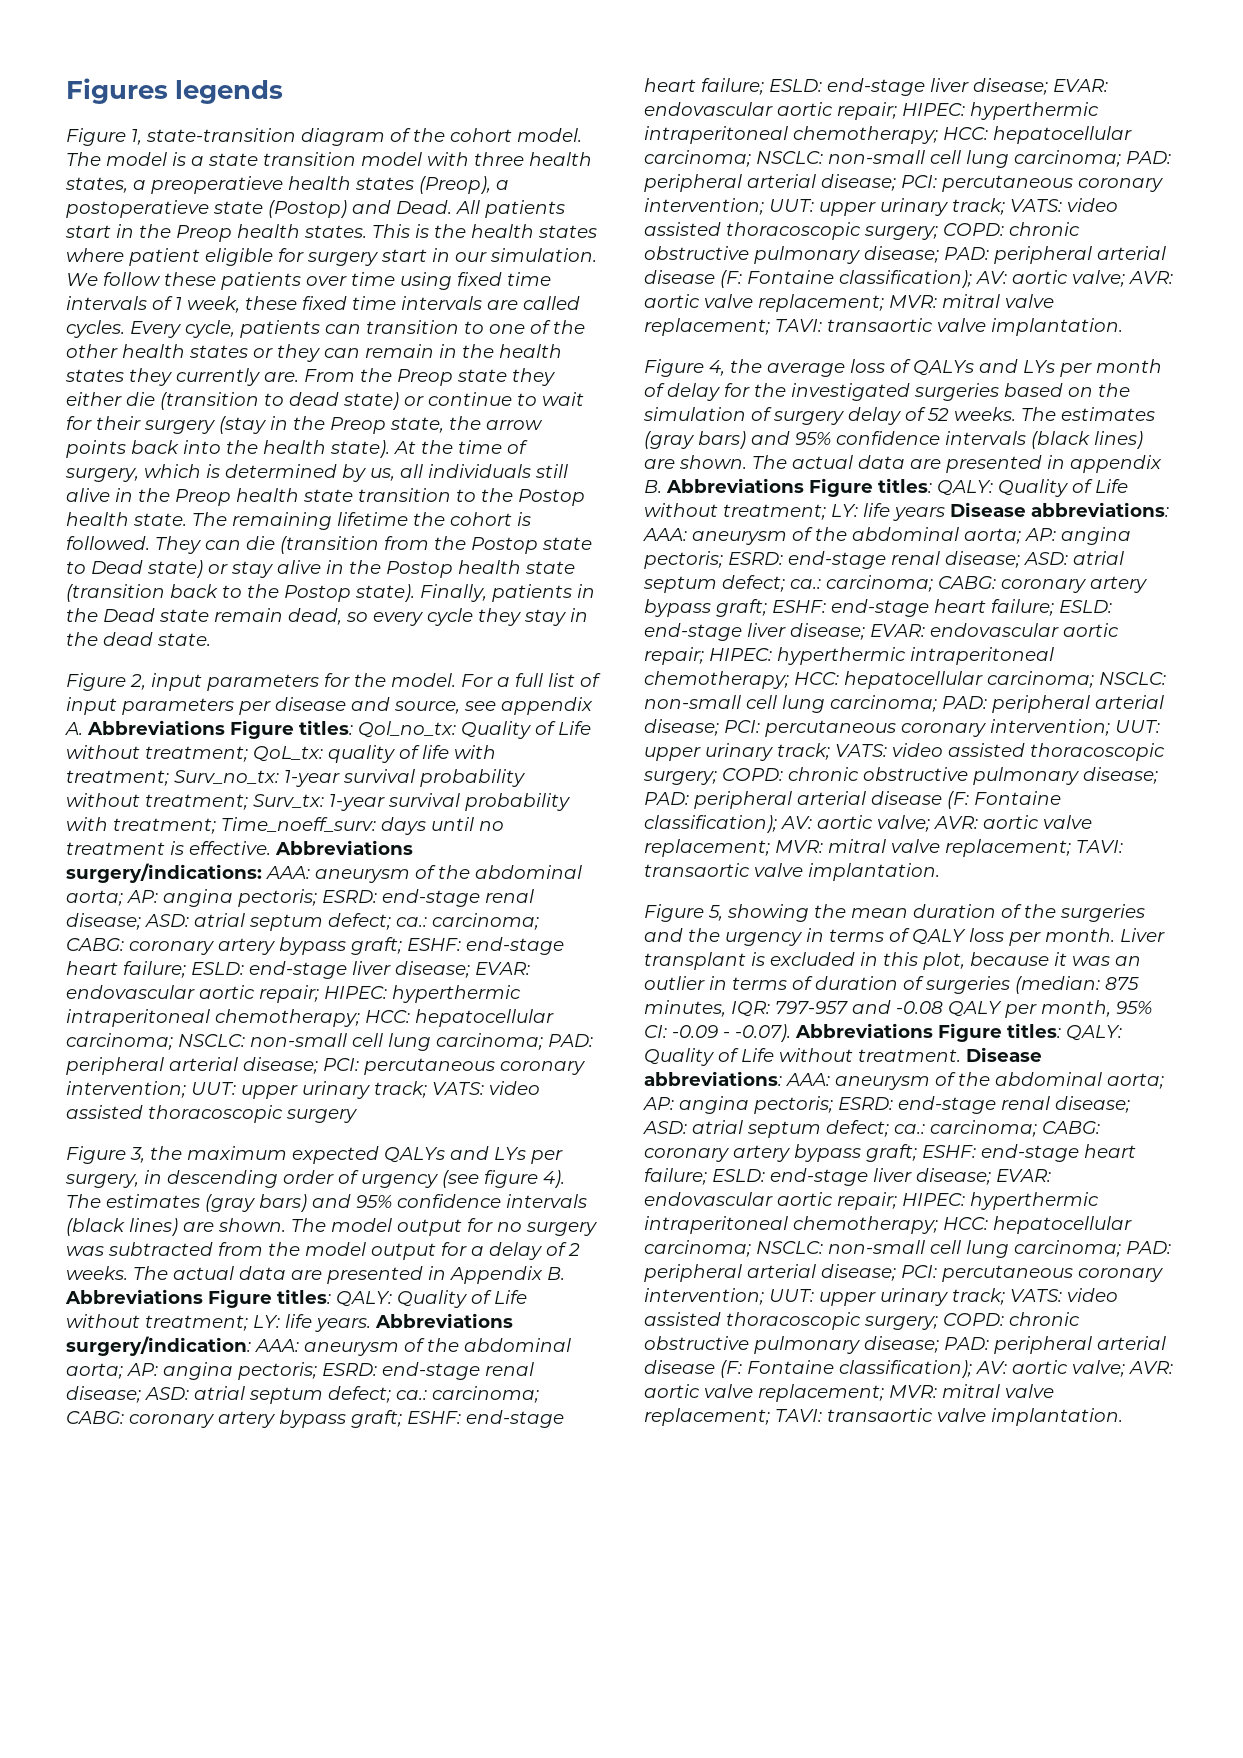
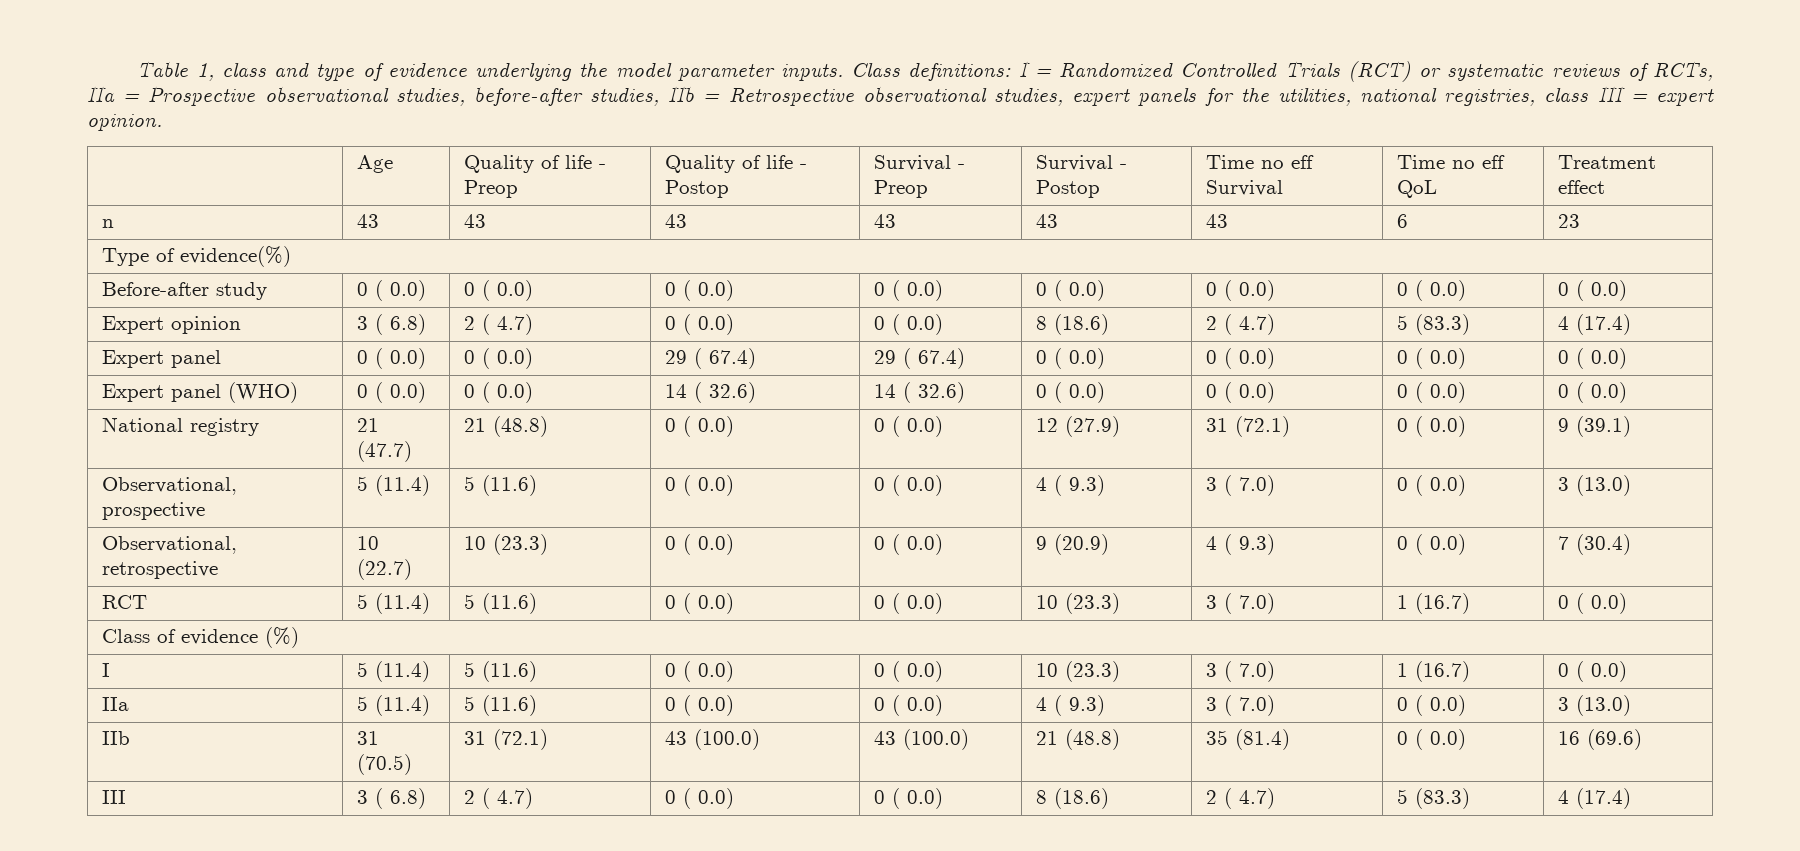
- Figures legends
- Figure 1, state-transition diagram of the cohort model. The model is a state transition model with three health states, a preoperatieve health states (Preop), a postoperatieve state (Postop) and Dead. All patients start in the Preop health states. This is the health states where patient eligible for surgery start in our simulation. We follow these patients over time using fixed time intervals of 1 week, these fixed time intervals are called cycles. Every cycle, patients can transition to one of the other health states or they can remain in the health states they currently are. From the Preop state they either die (transition to dead state) or continue to wait for their surgery (stay in the Preop state, the arrow points back into the health state). At the time of surgery, which is determined by us, all individuals still alive in the Preop health state transition to the Postop health state. The remaining lifetime the cohort is followed. They can die (transition from the Postop state to Dead state) or stay alive in the Postop health state (transition back to the Postop state). Finally, patients in the Dead state remain dead, so every cycle they stay in the dead state.
- Figure 2, input parameters for the model. For a full list of input parameters per disease and source, see appendix A. Abbreviations Figure titles: Qol_no_tx: Quality of Life without treatment; QoL_tx: quality of life with treatment; Surv_no_tx: 1-year survival probability without treatment; Surv_tx: 1-year survival probability with treatment; Time_noeff_surv: days until no treatment is effective. Abbreviations surgery/indications: AAA: aneurysm of the abdominal aorta; AP: angina pectoris; ESRD: end-stage renal disease; ASD: atrial septum defect; ca.: carcinoma; CABG: coronary artery bypass graft; ESHF: end-stage heart failure; ESLD: end-stage liver disease; EVAR: endovascular aortic repair; HIPEC: hyperthermic intraperitoneal chemotherapy; HCC: hepatocellular carcinoma; NSCLC: non-small cell lung carcinoma; PAD: peripheral arterial disease; PCI: percutaneous coronary intervention; UUT: upper urinary track; VATS: video assisted thoracoscopic surgery
- Figure 3, the maximum expected QALYs and LYs per surgery, in descending order of urgency (see figure 4). The estimates (gray bars) and 95% confidence intervals (black lines) are shown. The model output for no surgery was subtracted from the model output for a delay of 2 weeks. The actual data are presented in Appendix B. Abbreviations Figure titles: QALY: Quality of Life without treatment; LY: life years. Abbreviations surgery/indication: AAA: aneurysm of the abdominal aorta; AP: angina pectoris; ESRD: end-stage renal disease; ASD: atrial septum defect; ca.: carcinoma; CABG: coronary artery bypass graft; ESHF: end-stage heart failure; ESLD: end-stage liver disease; EVAR: endovascular aortic repair; HIPEC: hyperthermic intraperitoneal chemotherapy; HCC: hepatocellular carcinoma; NSCLC: non-small cell lung carcinoma; PAD: peripheral arterial disease; PCI: percutaneous coronary intervention; UUT: upper urinary track; VATS: video assisted thoracoscopic surgery; COPD: chronic obstructive pulmonary disease; PAD: peripheral arterial disease (F: Fontaine classification); AV: aortic valve; AVR: aortic valve replacement; MVR: mitral valve replacement; TAVI: transaortic valve implantation.
- Figure 4, the average loss of QALYs and LYs per month of delay for the investigated surgeries based on the simulation of surgery delay of 52 weeks. The estimates (gray bars) and 95% confidence intervals (black lines) are shown. The actual data are presented in appendix B. Abbreviations Figure titles: QALY: Quality of Life without treatment; LY: life years Disease abbreviations: AAA: aneurysm of the abdominal aorta; AP: angina pectoris; ESRD: end-stage renal disease; ASD: atrial septum defect; ca.: carcinoma; CABG: coronary artery bypass graft; ESHF: end-stage heart failure; ESLD: end-stage liver disease; EVAR: endovascular aortic repair; HIPEC: hyperthermic intraperitoneal chemotherapy; HCC: hepatocellular carcinoma; NSCLC: non-small cell lung carcinoma; PAD: peripheral arterial disease; PCI: percutaneous coronary intervention; UUT: upper urinary track; VATS: video assisted thoracoscopic surgery; COPD: chronic obstructive pulmonary disease; PAD: peripheral arterial disease (F: Fontaine classification); AV: aortic valve; AVR: aortic valve replacement; MVR: mitral valve replacement; TAVI: transaortic valve implantation.
- Figure 5, showing the mean duration of the surgeries and the urgency in terms of QALY loss per month. Liver transplant is excluded in this plot, because it was an outlier in terms of duration of surgeries (median: 875 minutes, IQR: 797-957 and -0.08 QALY per month, 95% CI: -0.09 - -0.07). Abbreviations Figure titles: QALY: Quality of Life without treatment. Disease abbreviations: AAA: aneurysm of the abdominal aorta; AP: angina pectoris; ESRD: end-stage renal disease; ASD: atrial septum defect; ca.: carcinoma; CABG: coronary artery bypass graft; ESHF: end-stage heart failure; ESLD: end-stage liver disease; EVAR: endovascular aortic repair; HIPEC: hyperthermic intraperitoneal chemotherapy; HCC: hepatocellular carcinoma; NSCLC: non-small cell lung carcinoma; PAD: peripheral arterial disease; PCI: percutaneous coronary intervention; UUT: upper urinary track; VATS: video assisted thoracoscopic surgery; COPD: chronic obstructive pulmonary disease; PAD: peripheral arterial disease (F: Fontaine classification); AV: aortic valve; AVR: aortic valve replacement; MVR: mitral valve replacement; TAVI: transaortic valve implantation.
+ Table 1, class and type of evidence underlying the model parameter inputs. Class definitions: I = Randomized Controlled Trials (RCT) or systematic reviews of RCTs, IIa = Prospective observational studies, before-after studies, IIb = Retrospective observational studies, expert panels for the utilities, national registries, class III = expert opinion.
+ | Age | Quality of life - Preop | Quality of life - Postop | Survival - Preop | Survival - Postop | Time no eff Survival | Time no eff QoL | Treatment effect
+ n | 43 | 43 | 43 | 43 | 43 | 43 | 6 | 23
+ Type of evidence(%)
+ Before-after study | 0 ( 0.0) | 0 ( 0.0) | 0 ( 0.0) | 0 ( 0.0) | 0 ( 0.0) | 0 ( 0.0) | 0 ( 0.0) | 0 ( 0.0)
+ Expert opinion | 3 ( 6.8) | 2 ( 4.7) | 0 ( 0.0) | 0 ( 0.0) | 8 (18.6) | 2 ( 4.7) | 5 (83.3) | 4 (17.4)
+ Expert panel | 0 ( 0.0) | 0 ( 0.0) | 29 ( 67.4) | 29 ( 67.4) | 0 ( 0.0) | 0 ( 0.0) | 0 ( 0.0) | 0 ( 0.0)
+ Expert panel (WHO) | 0 ( 0.0) | 0 ( 0.0) | 14 ( 32.6) | 14 ( 32.6) | 0 ( 0.0) | 0 ( 0.0) | 0 ( 0.0) | 0 ( 0.0)
+ National registry | 21 (47.7) | 21 (48.8) | 0 ( 0.0) | 0 ( 0.0) | 12 (27.9) | 31 (72.1) | 0 ( 0.0) | 9 (39.1)
+ Observational, prospective | 5 (11.4) | 5 (11.6) | 0 ( 0.0) | 0 ( 0.0) | 4 ( 9.3) | 3 ( 7.0) | 0 ( 0.0) | 3 (13.0)
+ Observational, retrospective | 10 (22.7) | 10 (23.3) | 0 ( 0.0) | 0 ( 0.0) | 9 (20.9) | 4 ( 9.3) | 0 ( 0.0) | 7 (30.4)
+ RCT | 5 (11.4) | 5 (11.6) | 0 ( 0.0) | 0 ( 0.0) | 10 (23.3) | 3 ( 7.0) | 1 (16.7) | 0 ( 0.0)
+ Class of evidence (%)
+ I | 5 (11.4) | 5 (11.6) | 0 ( 0.0) | 0 ( 0.0) | 10 (23.3) | 3 ( 7.0) | 1 (16.7) | 0 ( 0.0)
+ IIa | 5 (11.4) | 5 (11.6) | 0 ( 0.0) | 0 ( 0.0) | 4 ( 9.3) | 3 ( 7.0) | 0 ( 0.0) | 3 (13.0)
+ IIb | 31 (70.5) | 31 (72.1) | 43 (100.0) | 43 (100.0) | 21 (48.8) | 35 (81.4) | 0 ( 0.0) | 16 (69.6)
+ III | 3 ( 6.8) | 2 ( 4.7) | 0 ( 0.0) | 0 ( 0.0) | 8 (18.6) | 2 ( 4.7) | 5 (83.3) | 4 (17.4)

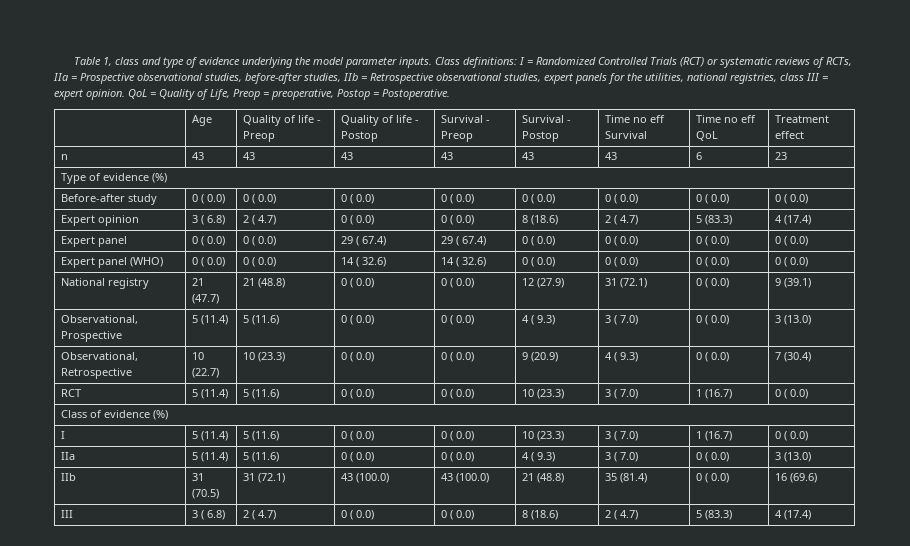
+ QoL = Quality of Life, Preop = preoperative, Postop = Postoperative.
- Type of evidence(%)
+ Type of evidence (%)
- Observational, prospective | 5 (11.4) | 5 (11.6) | 0 ( 0.0) | 0 ( 0.0) | 4 ( 9.3) | 3 ( 7.0) | 0 ( 0.0) | 3 (13.0)
+ Observational, Prospective | 5 (11.4) | 5 (11.6) | 0 ( 0.0) | 0 ( 0.0) | 4 ( 9.3) | 3 ( 7.0) | 0 ( 0.0) | 3 (13.0)
- Observational, retrospective | 10 (22.7) | 10 (23.3) | 0 ( 0.0) | 0 ( 0.0) | 9 (20.9) | 4 ( 9.3) | 0 ( 0.0) | 7 (30.4)
+ Observational, Retrospective | 10 (22.7) | 10 (23.3) | 0 ( 0.0) | 0 ( 0.0) | 9 (20.9) | 4 ( 9.3) | 0 ( 0.0) | 7 (30.4)

